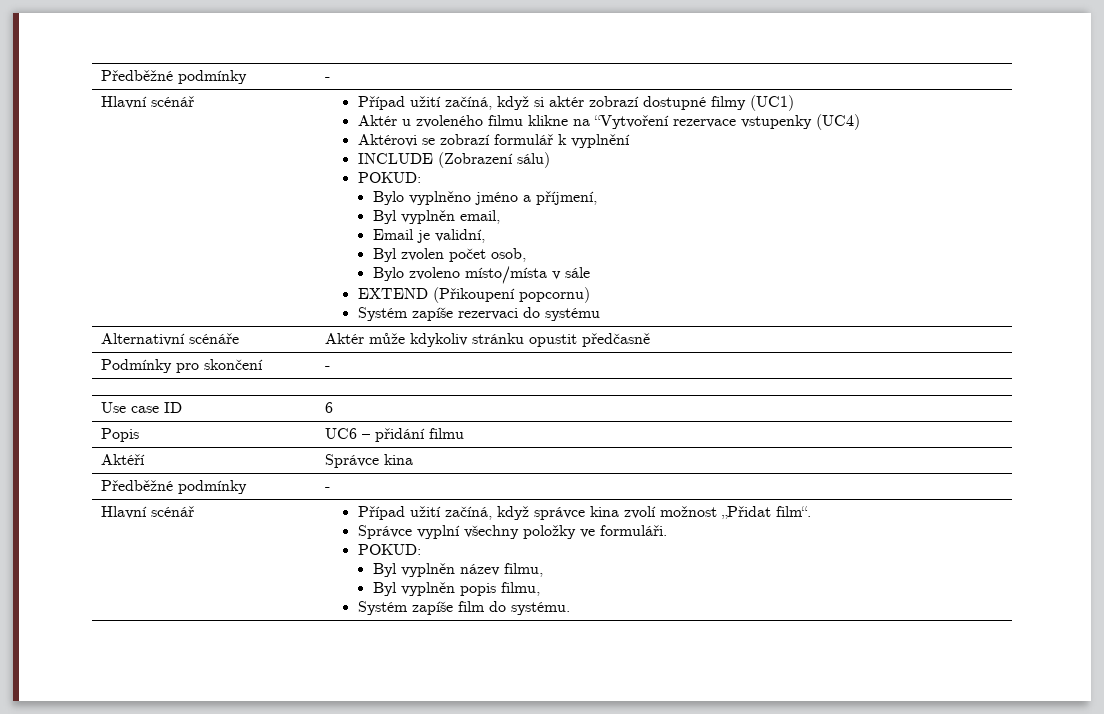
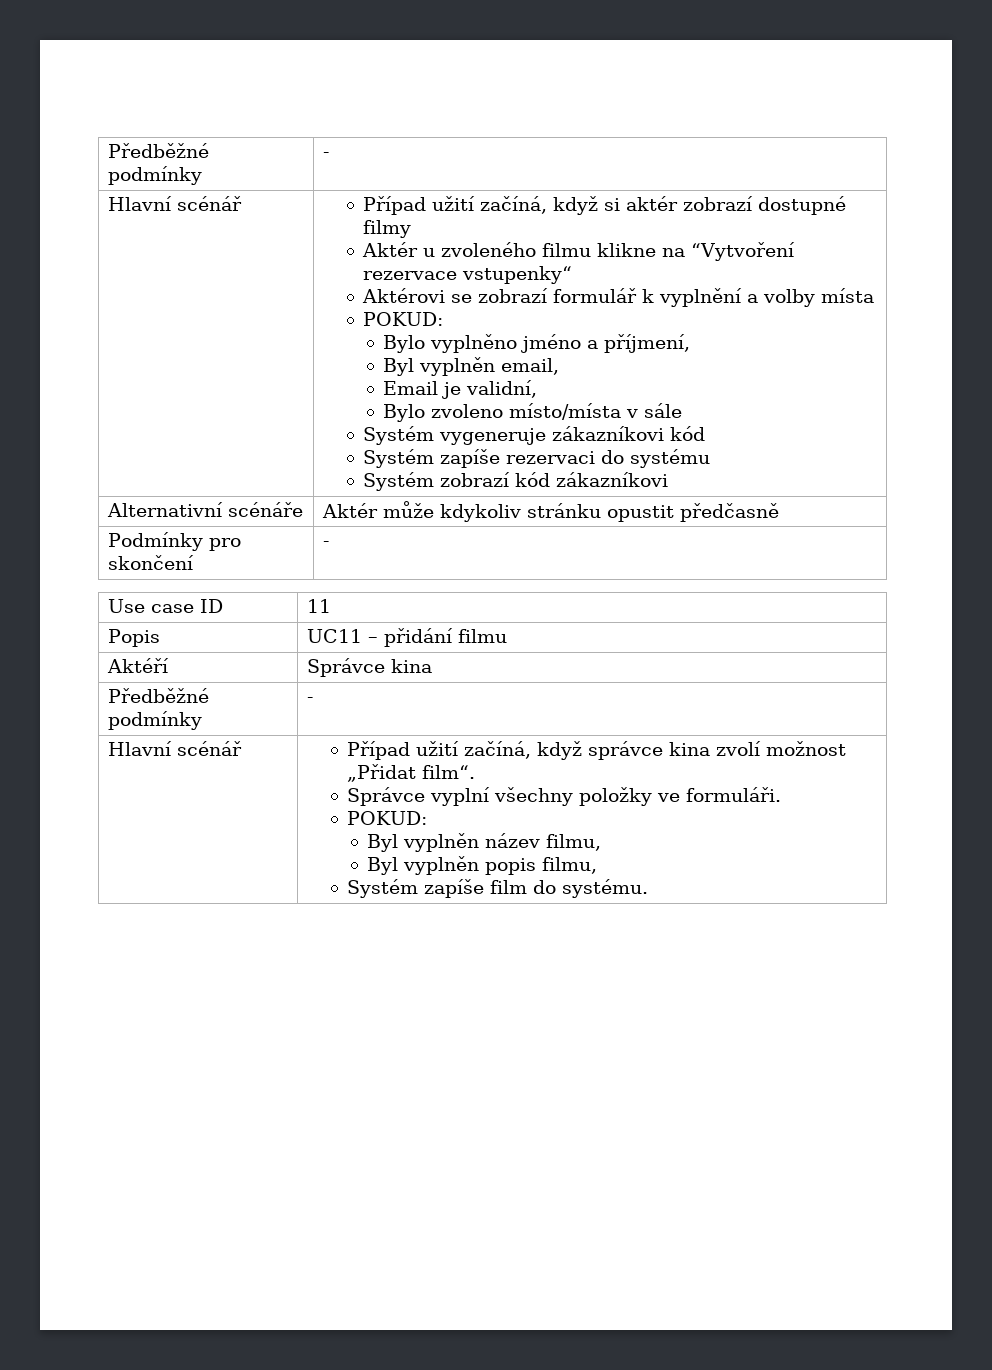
- Případ užití začíná, když si aktér zobrazí dostupné filmy (UC1)
+ Případ užití začíná, když si aktér zobrazí dostupné filmy
- Aktér u zvoleného filmu klikne na “Vytvoření rezervace vstupenky (UC4)
+ Aktér u zvoleného filmu klikne na “Vytvoření rezervace vstupenky“
- Aktérovi se zobrazí formulář k vyplnění
- INCLUDE (Zobrazení sálu)
+ Aktérovi se zobrazí formulář k vyplnění a volby místa
- Byl zvolen počet osob,
- EXTEND (Přikoupení popcornu)
+ Systém vygeneruje zákazníkovi kód
+ Systém zobrazí kód zákazníkovi
- Use case ID | 6
+ Use case ID | 11
- Popis | UC6 – přidání filmu
+ Popis | UC11 – přidání filmu

